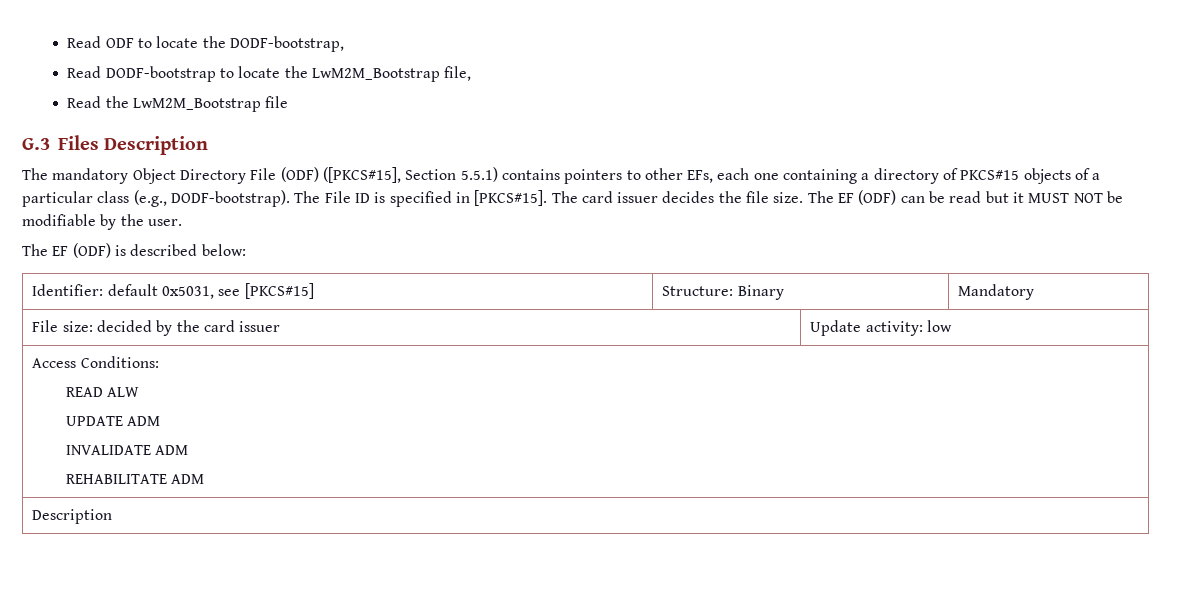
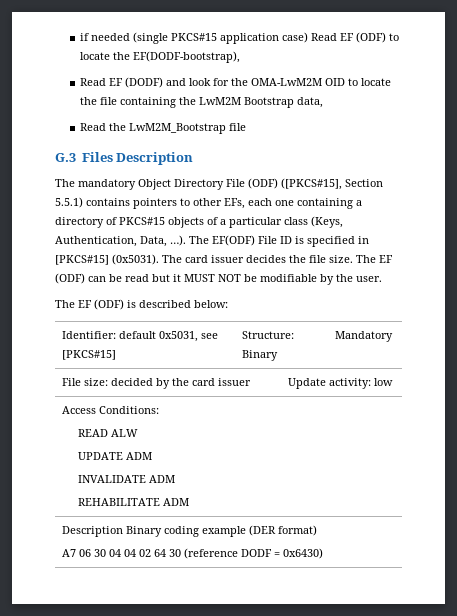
- Read ODF to locate the DODF-bootstrap,
- Read DODF-bootstrap to locate the LwM2M_Bootstrap file,
+ if needed (single PKCS#15 application case) Read EF (ODF) to locate the EF(DODF-bootstrap),
+ Read EF (DODF) and look for the OMA-LwM2M OID to locate the file containing the LwM2M Bootstrap data,
- The mandatory Object Directory File (ODF) ([PKCS#15], Section 5.5.1) contains pointers to other EFs, each one containing a directory of PKCS#15 objects of a particular class (e.g., DODF-bootstrap). The File ID is specified in [PKCS#15].
+ The mandatory Object Directory File (ODF) ([PKCS#15], Section 5.5.1) contains pointers to other EFs, each one containing a directory of PKCS#15 objects of a particular class (Keys, Authentication, Data, …). The EF(ODF) File ID is specified in [PKCS#15] (0x5031).
  Access Conditions:
  READ ALW
  UPDATE ADM
  INVALIDATE ADM
  REHABILITATE ADM
- Description
+ Description Binary coding example (DER format)
+ A7 06 30 04 04 02 64 30 (reference DODF = 0x6430)

